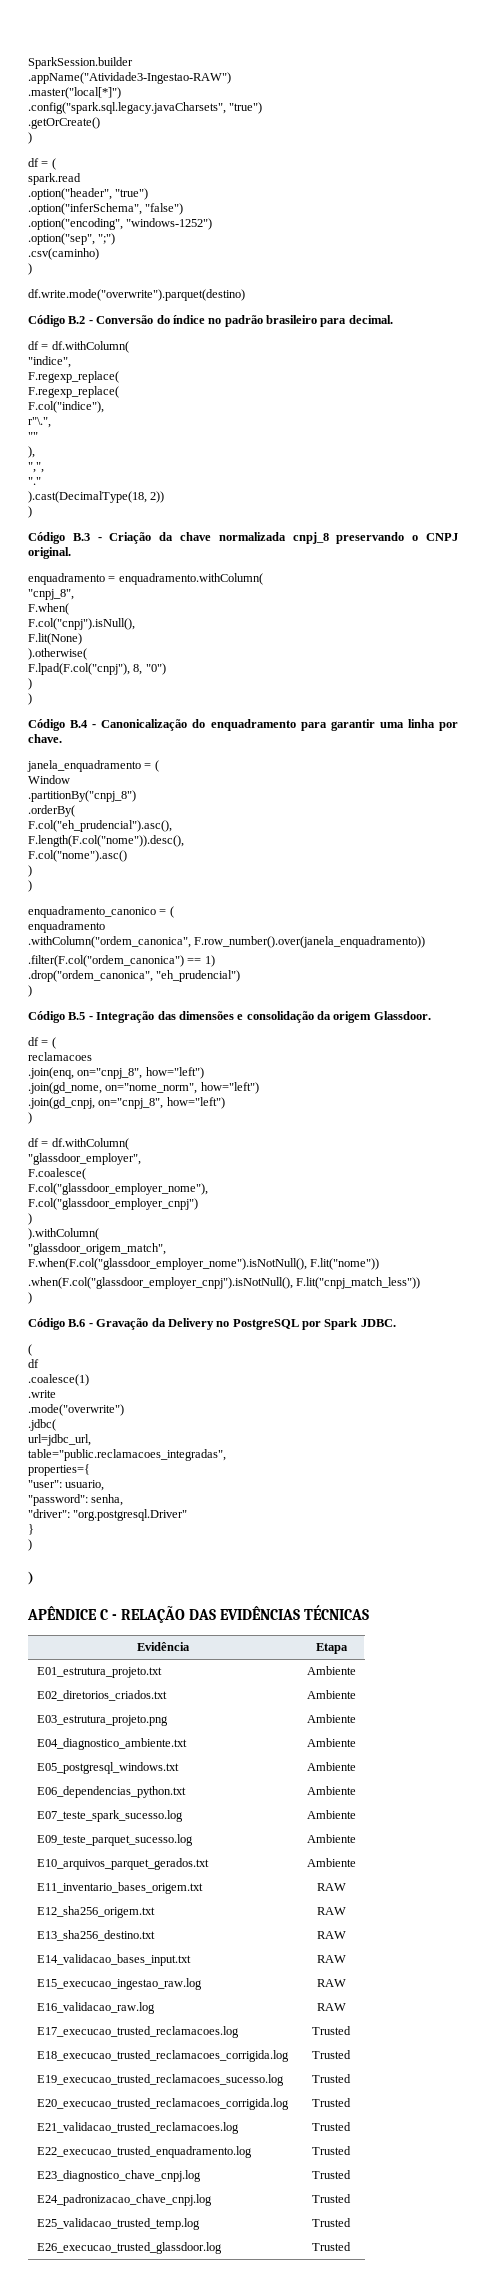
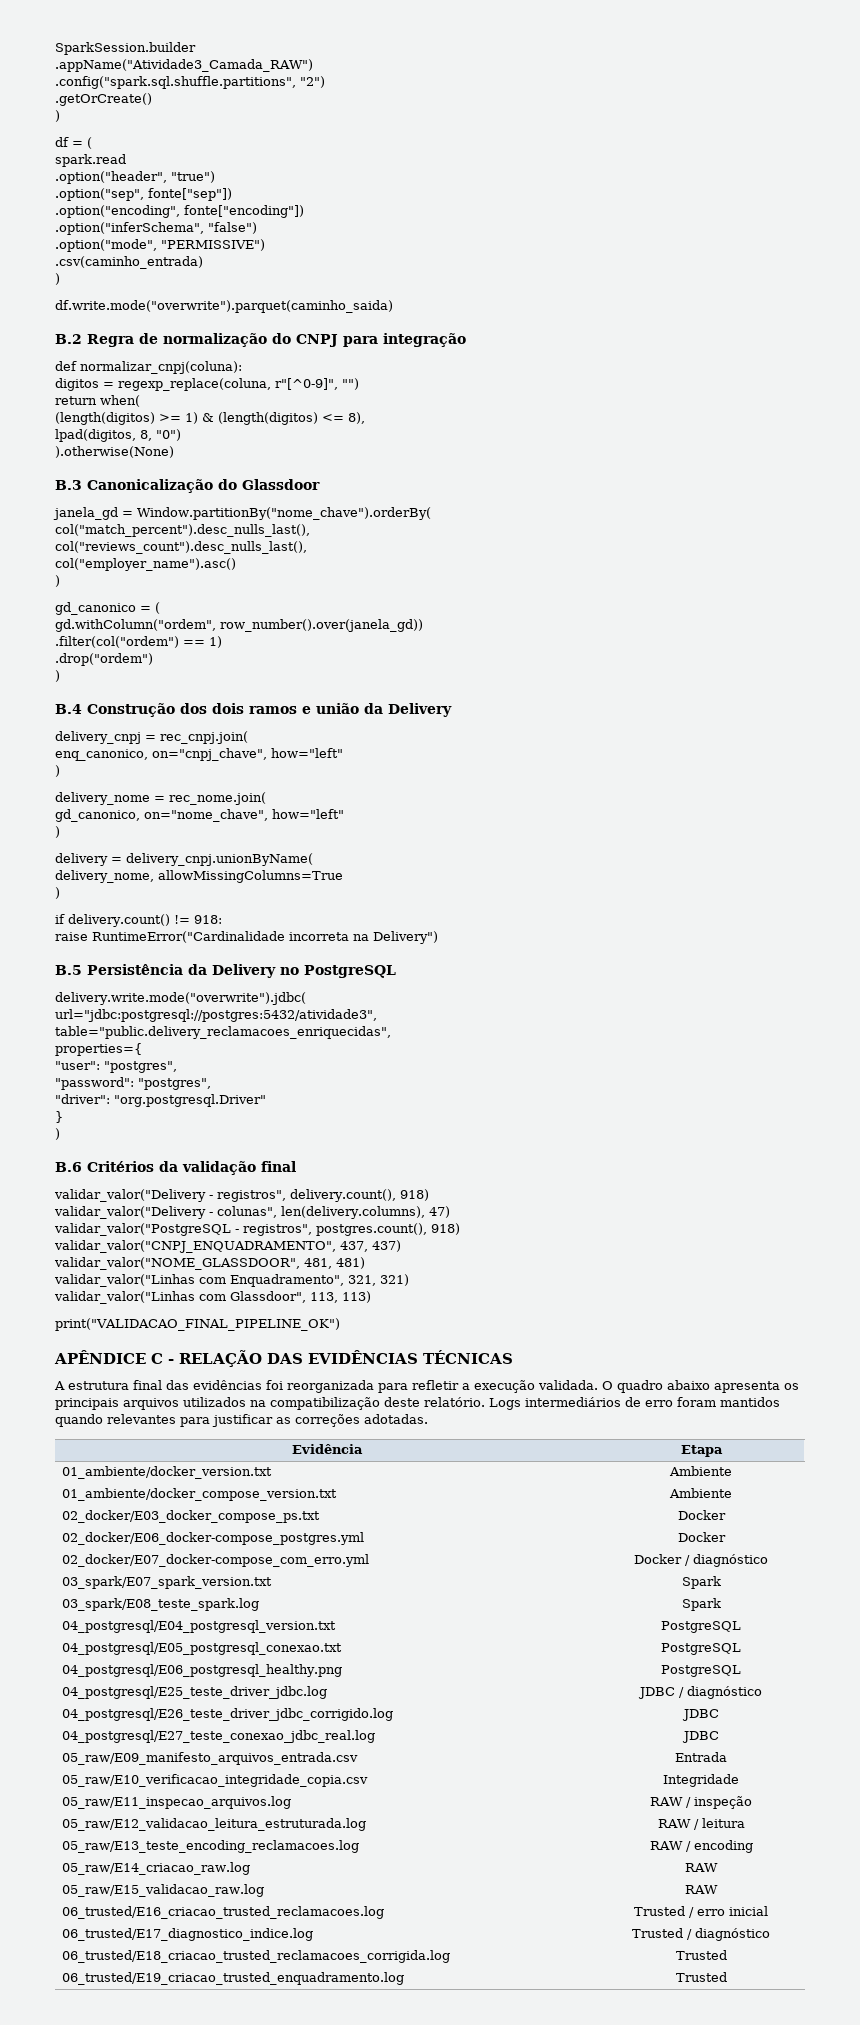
- .appName("Atividade3-Ingestao-RAW")
- .master("local[*]")
- .config("spark.sql.legacy.javaCharsets", "true")
+ .appName("Atividade3_Camada_RAW")
+ .config("spark.sql.shuffle.partitions", "2")
+ .option("sep", fonte["sep"])
+ .option("encoding", fonte["encoding"])
  .option("inferSchema", "false")
- .option("encoding", "windows-1252")
- .option("sep", ";")
- .csv(caminho)
+ .option("mode", "PERMISSIVE")
+ .csv(caminho_entrada)
  )
- df.write.mode("overwrite").parquet(destino)
- Código B.2 - Conversão do índice no padrão brasileiro para decimal.
- df = df.withColumn(
- "indice",
- F.regexp_replace(
- F.regexp_replace(
- F.col("indice"),
- r"\.",
- ""
- ),
- ",",
- "."
- ).cast(DecimalType(18, 2))
+ df.write.mode("overwrite").parquet(caminho_saida)
+ B.2 Regra de normalização do CNPJ para integração
+ def normalizar_cnpj(coluna):
+ digitos = regexp_replace(coluna, r"[^0-9]", "")
+ return when(
+ (length(digitos) >= 1) & (length(digitos) <= 8),
+ lpad(digitos, 8, "0")
+ ).otherwise(None)
+ B.3 Canonicalização do Glassdoor
+ janela_gd = Window.partitionBy("nome_chave").orderBy(
+ col("match_percent").desc_nulls_last(),
+ col("reviews_count").desc_nulls_last(),
+ col("employer_name").asc()
  )
- Código B.3 - Criação da chave normalizada cnpj_8 preservando o CNPJ original.
- enquadramento = enquadramento.withColumn(
- "cnpj_8",
- F.when(
- F.col("cnpj").isNull(),
- F.lit(None)
- ).otherwise(
- F.lpad(F.col("cnpj"), 8, "0")
+ gd_canonico = (
+ gd.withColumn("ordem", row_number().over(janela_gd))
+ .filter(col("ordem") == 1)
+ .drop("ordem")
  )
+ B.4 Construção dos dois ramos e união da Delivery
+ delivery_cnpj = rec_cnpj.join(
+ enq_canonico, on="cnpj_chave", how="left"
  )
- Código B.4 - Canonicalização do enquadramento para garantir uma linha por chave.
- janela_enquadramento = (
- Window
- .partitionBy("cnpj_8")
- .orderBy(
- F.col("eh_prudencial").asc(),
- F.length(F.col("nome")).desc(),
- F.col("nome").asc()
+ delivery_nome = rec_nome.join(
+ gd_canonico, on="nome_chave", how="left"
  )
+ delivery = delivery_cnpj.unionByName(
+ delivery_nome, allowMissingColumns=True
  )
- enquadramento_canonico = (
- enquadramento
- .withColumn("ordem_canonica", F.row_number().over(janela_enquadramento))
- .filter(F.col("ordem_canonica") == 1)
- .drop("ordem_canonica", "eh_prudencial")
- )
- Código B.5 - Integração das dimensões e consolidação da origem Glassdoor.
- df = (
- reclamacoes
- .join(enq, on="cnpj_8", how="left")
- .join(gd_nome, on="nome_norm", how="left")
- .join(gd_cnpj, on="cnpj_8", how="left")
- )
- df = df.withColumn(
- "glassdoor_employer",
- F.coalesce(
- F.col("glassdoor_employer_nome"),
- F.col("glassdoor_employer_cnpj")
- )
- ).withColumn(
- "glassdoor_origem_match",
- F.when(F.col("glassdoor_employer_nome").isNotNull(), F.lit("nome"))
- .when(F.col("glassdoor_employer_cnpj").isNotNull(), F.lit("cnpj_match_less"))
- )
- Código B.6 - Gravação da Delivery no PostgreSQL por Spark JDBC.
- (
- df
- .coalesce(1)
- .write
- .mode("overwrite")
- .jdbc(
- url=jdbc_url,
- table="public.reclamacoes_integradas",
+ if delivery.count() != 918:
+ raise RuntimeError("Cardinalidade incorreta na Delivery")
+ B.5 Persistência da Delivery no PostgreSQL
+ delivery.write.mode("overwrite").jdbc(
+ url="jdbc:postgresql://postgres:5432/atividade3",
+ table="public.delivery_reclamacoes_enriquecidas",
- "user": usuario,
+ "user": "postgres",
- "password": senha,
+ "password": "postgres",
  }
  )
- )
+ B.6 Critérios da validação final
+ validar_valor("Delivery - registros", delivery.count(), 918)
+ validar_valor("Delivery - colunas", len(delivery.columns), 47)
+ validar_valor("PostgreSQL - registros", postgres.count(), 918)
+ validar_valor("CNPJ_ENQUADRAMENTO", 437, 437)
+ validar_valor("NOME_GLASSDOOR", 481, 481)
+ validar_valor("Linhas com Enquadramento", 321, 321)
+ validar_valor("Linhas com Glassdoor", 113, 113)
+ print("VALIDACAO_FINAL_PIPELINE_OK")
+ A estrutura final das evidências foi reorganizada para refletir a execução validada. O quadro abaixo apresenta os principais arquivos utilizados na compatibilização deste relatório. Logs intermediários de erro foram mantidos quando relevantes para justificar as correções adotadas.
- E01_estrutura_projeto.txt | Ambiente
- E02_diretorios_criados.txt | Ambiente
- E03_estrutura_projeto.png | Ambiente
- E04_diagnostico_ambiente.txt | Ambiente
- E05_postgresql_windows.txt | Ambiente
- E06_dependencias_python.txt | Ambiente
- E07_teste_spark_sucesso.log | Ambiente
- E09_teste_parquet_sucesso.log | Ambiente
- E10_arquivos_parquet_gerados.txt | Ambiente
- E11_inventario_bases_origem.txt | RAW
- E12_sha256_origem.txt | RAW
- E13_sha256_destino.txt | RAW
- E14_validacao_bases_input.txt | RAW
- E15_execucao_ingestao_raw.log | RAW
- E16_validacao_raw.log | RAW
- E17_execucao_trusted_reclamacoes.log | Trusted
- E18_execucao_trusted_reclamacoes_corrigida.log | Trusted
- E19_execucao_trusted_reclamacoes_sucesso.log | Trusted
- E20_execucao_trusted_reclamacoes_corrigida.log | Trusted
- E21_validacao_trusted_reclamacoes.log | Trusted
- E22_execucao_trusted_enquadramento.log | Trusted
- E23_diagnostico_chave_cnpj.log | Trusted
- E24_padronizacao_chave_cnpj.log | Trusted
- E25_validacao_trusted_temp.log | Trusted
- E26_execucao_trusted_glassdoor.log | Trusted
+ 01_ambiente/docker_version.txt | Ambiente
+ 01_ambiente/docker_compose_version.txt | Ambiente
+ 02_docker/E03_docker_compose_ps.txt | Docker
+ 02_docker/E06_docker-compose_postgres.yml | Docker
+ 02_docker/E07_docker-compose_com_erro.yml | Docker / diagnóstico
+ 03_spark/E07_spark_version.txt | Spark
+ 03_spark/E08_teste_spark.log | Spark
+ 04_postgresql/E04_postgresql_version.txt | PostgreSQL
+ 04_postgresql/E05_postgresql_conexao.txt | PostgreSQL
+ 04_postgresql/E06_postgresql_healthy.png | PostgreSQL
+ 04_postgresql/E25_teste_driver_jdbc.log | JDBC / diagnóstico
+ 04_postgresql/E26_teste_driver_jdbc_corrigido.log | JDBC
+ 04_postgresql/E27_teste_conexao_jdbc_real.log | JDBC
+ 05_raw/E09_manifesto_arquivos_entrada.csv | Entrada
+ 05_raw/E10_verificacao_integridade_copia.csv | Integridade
+ 05_raw/E11_inspecao_arquivos.log | RAW / inspeção
+ 05_raw/E12_validacao_leitura_estruturada.log | RAW / leitura
+ 05_raw/E13_teste_encoding_reclamacoes.log | RAW / encoding
+ 05_raw/E14_criacao_raw.log | RAW
+ 05_raw/E15_validacao_raw.log | RAW
+ 06_trusted/E16_criacao_trusted_reclamacoes.log | Trusted / erro inicial
+ 06_trusted/E17_diagnostico_indice.log | Trusted / diagnóstico
+ 06_trusted/E18_criacao_trusted_reclamacoes_corrigida.log | Trusted
+ 06_trusted/E19_criacao_trusted_enquadramento.log | Trusted

